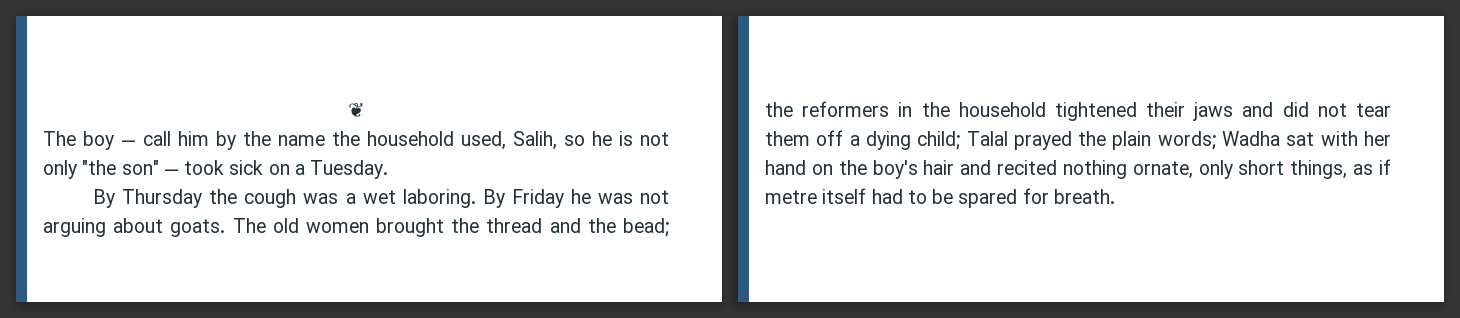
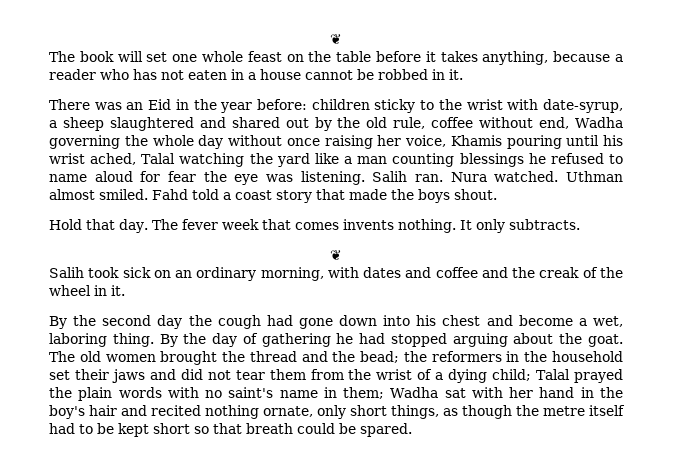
- The boy — call him by the name the household used, Salih, so he is not only "the son" — took sick on a Tuesday.
- By Thursday the cough was a wet laboring. By Friday he was not arguing about goats.
+ The book will set one whole feast on the table before it takes anything, because a reader who has not eaten in a house cannot be robbed in it.
+ There was an Eid in the year before: children sticky to the wrist with date-syrup, a sheep slaughtered and shared out by the old rule, coffee without end, Wadha governing the whole day without once raising her voice, Khamis pouring until his wrist ached, Talal watching the yard like a man counting blessings he refused to name aloud for fear the eye was listening. Salih ran. Nura watched. Uthman almost smiled. Fahd told a coast story that made the boys shout.
+ Hold that day. The fever week that comes invents nothing. It only subtracts.
+ ❦
+ Salih took sick on an ordinary morning, with dates and coffee and the creak of the wheel in it.
+ By the second day the cough had gone down into his chest and become a wet, laboring thing. By the day of gathering he had stopped arguing about the goat.
- The old women brought the thread and the bead; the reformers in the household tightened their jaws and did not tear them off a dying child; Talal prayed the plain words; Wadha sat with her hand on the boy's hair and recited nothing ornate, only short things, as if metre itself had to be spared for breath.
+ The old women brought the thread and the bead; the reformers in the household set their jaws and did not tear them from the wrist of a dying child; Talal prayed the plain words with no saint's name in them; Wadha sat with her hand in the boy's hair and recited nothing ornate, only short things, as though the metre itself had to be kept short so that breath could be spared.

